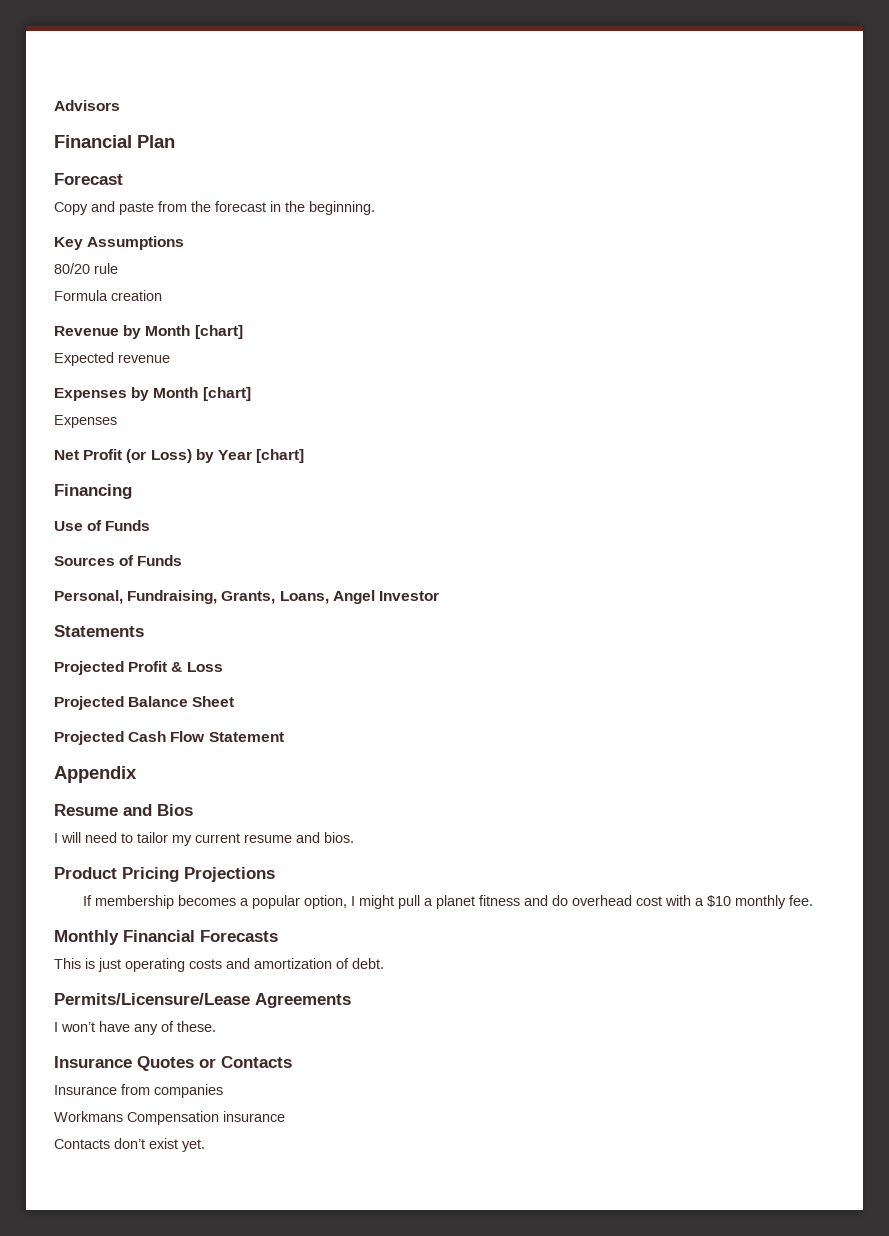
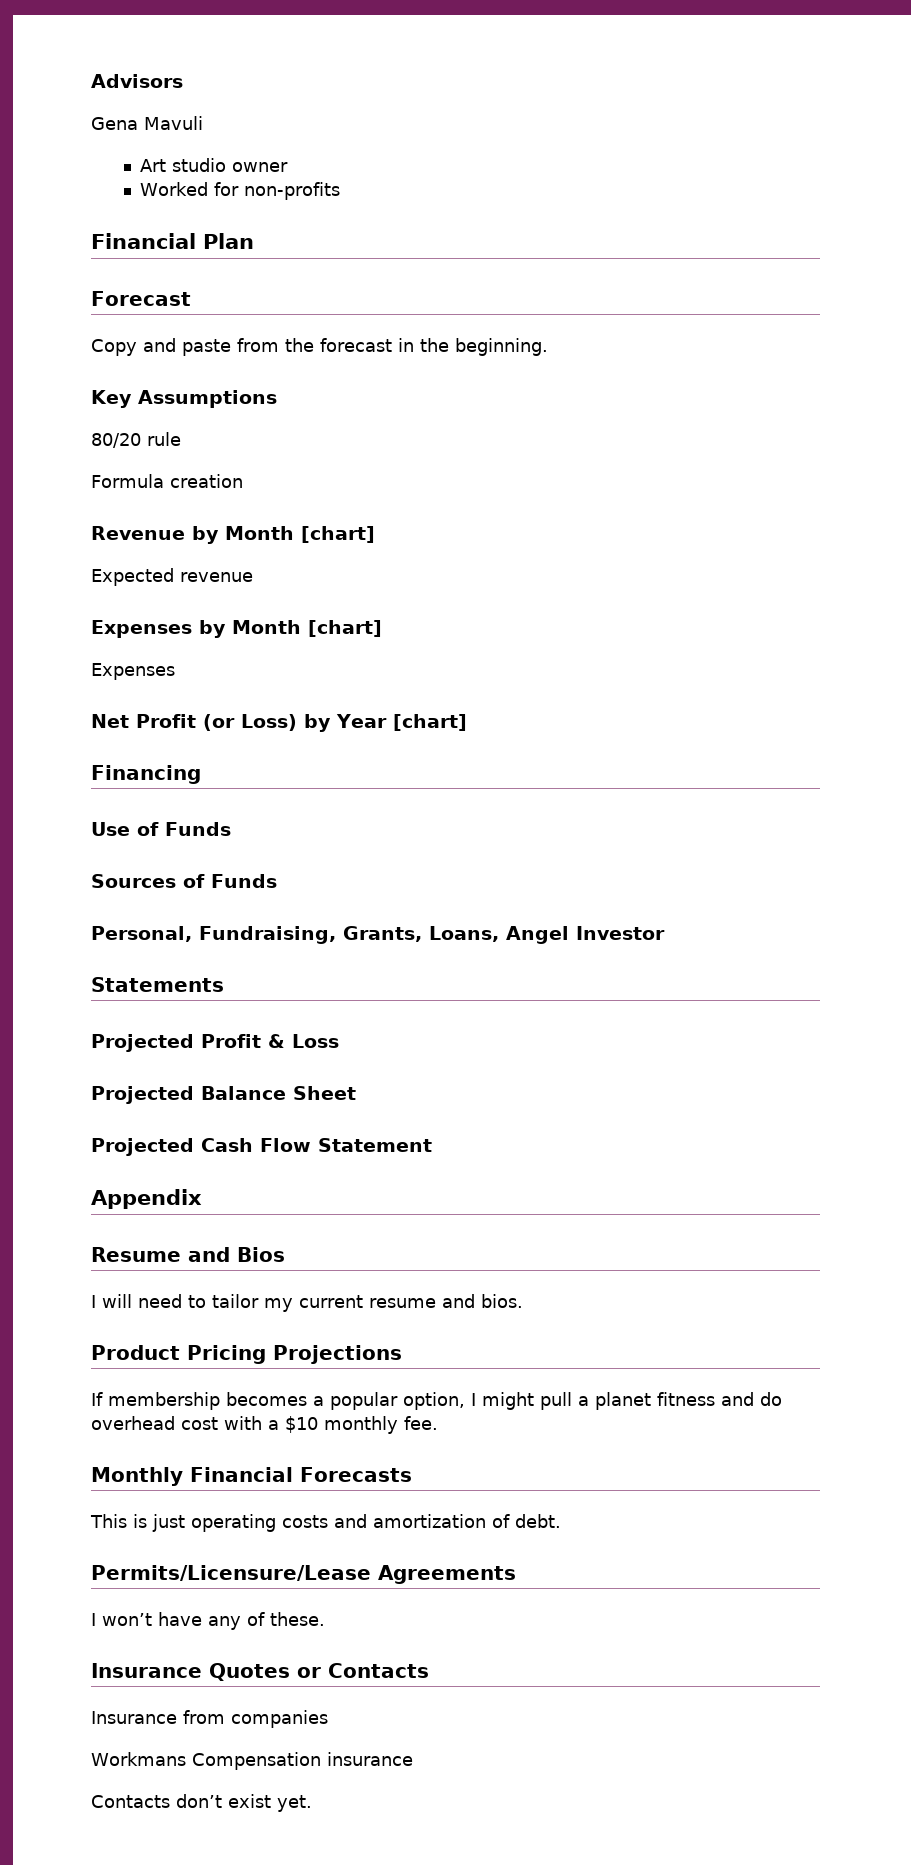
+ Gena Mavuli
+ Art studio owner
+ Worked for non-profits

